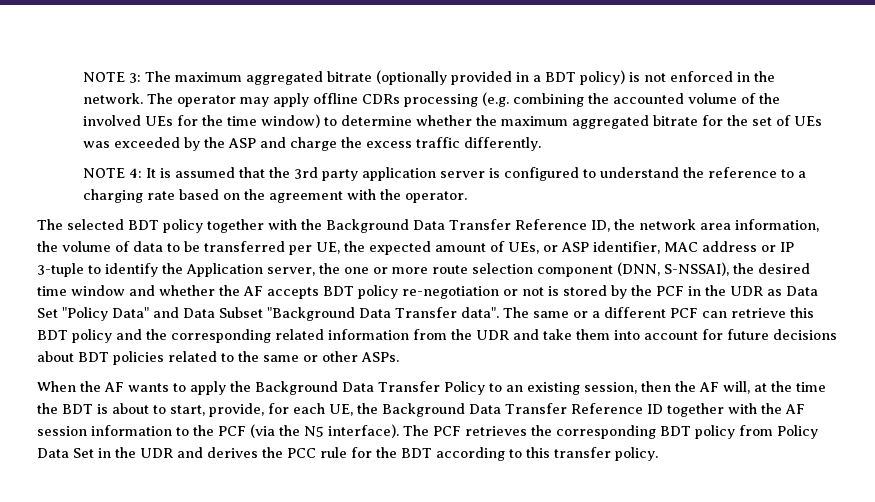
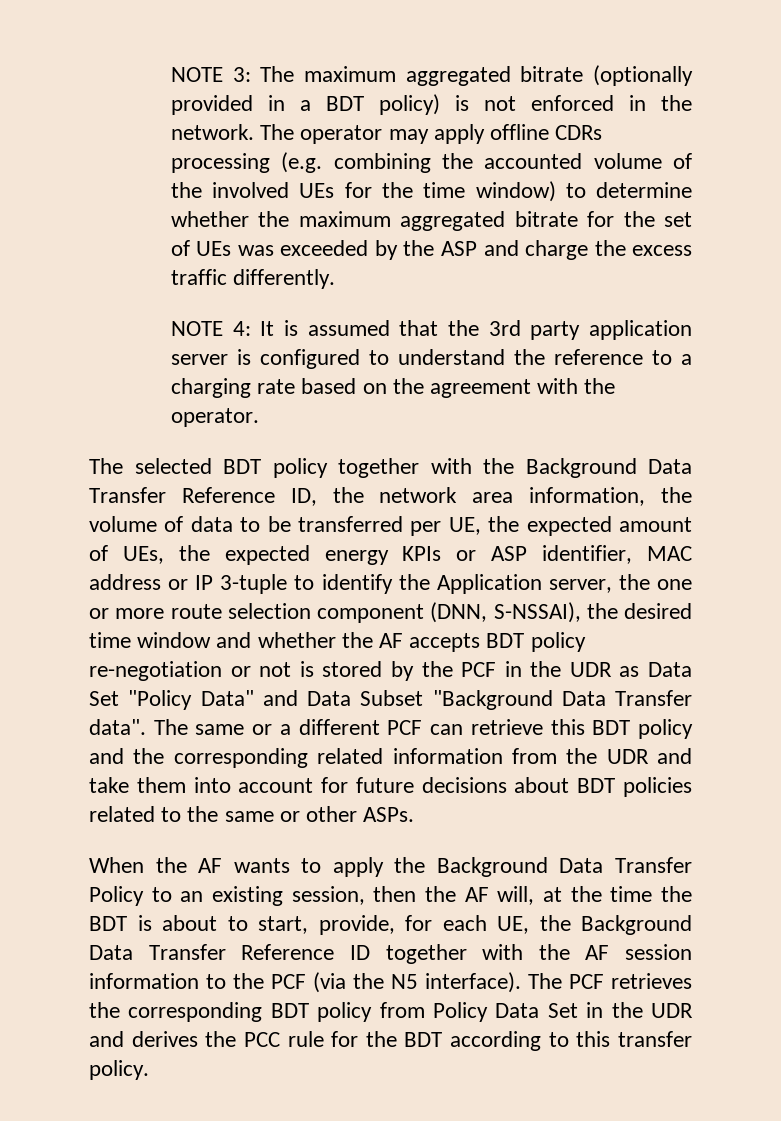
- The selected BDT policy together with the Background Data Transfer Reference ID, the network area information, the volume of data to be transferred per UE, the expected amount of UEs, or ASP identifier, MAC address or IP 3-tuple to identify the Application server, the one or more route selection component (DNN, S-NSSAI), the desired time window and whether the AF accepts BDT policy re-negotiation or not is stored by the PCF in the UDR as Data Set "Policy Data" and Data Subset "Background Data Transfer data".
+ The selected BDT policy together with the Background Data Transfer Reference ID, the network area information, the volume of data to be transferred per UE, the expected amount of UEs, the expected energy KPIs or ASP identifier, MAC address or IP 3-tuple to identify the Application server, the one or more route selection component (DNN, S-NSSAI), the desired time window and whether the AF accepts BDT policy re-negotiation or not is stored by the PCF in the UDR as Data Set "Policy Data" and Data Subset "Background Data Transfer data".

